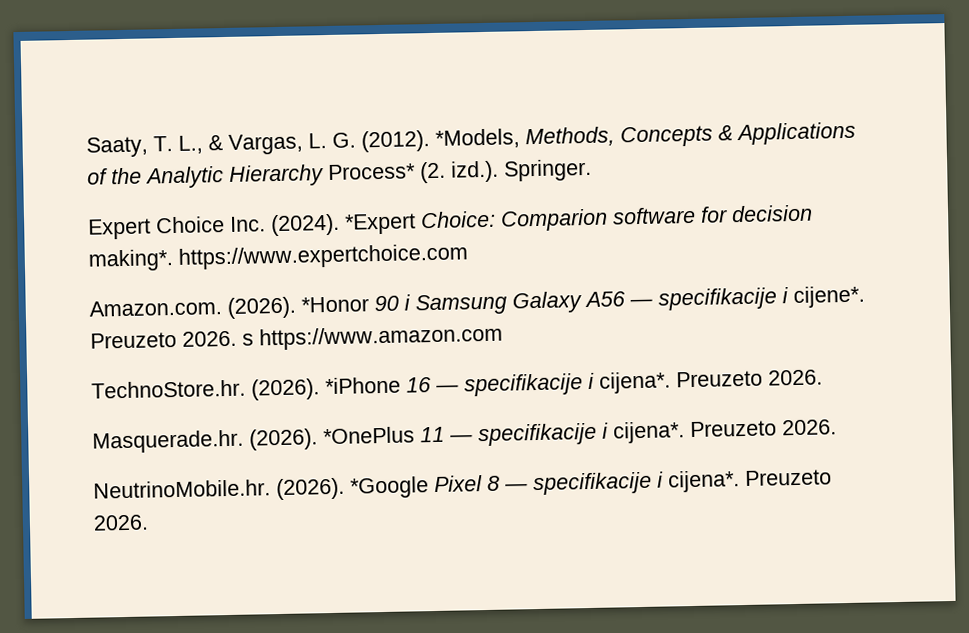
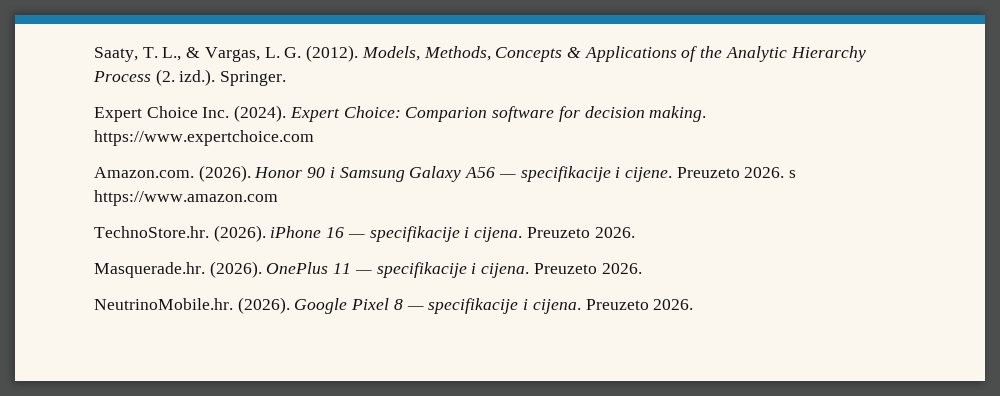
- *Models, Methods, Concepts & Applications of the Analytic Hierarchy Process* (2. izd.). Springer.
+ Models, Methods, Concepts & Applications of the Analytic Hierarchy Process (2. izd.). Springer.
- *Expert Choice: Comparion software for decision making*. https://www.expertchoice.com
+ Expert Choice: Comparion software for decision making. https://www.expertchoice.com
- *Honor 90 i Samsung Galaxy A56 — specifikacije i cijene*.
+ Honor 90 i Samsung Galaxy A56 — specifikacije i cijene.
- TechnoStore.hr. (2026). *iPhone 16 — specifikacije i cijena*.
+ TechnoStore.hr. (2026). iPhone 16 — specifikacije i cijena.
- *OnePlus 11 — specifikacije i cijena*.
+ OnePlus 11 — specifikacije i cijena.
- *Google Pixel 8 — specifikacije i cijena*.
+ Google Pixel 8 — specifikacije i cijena.

